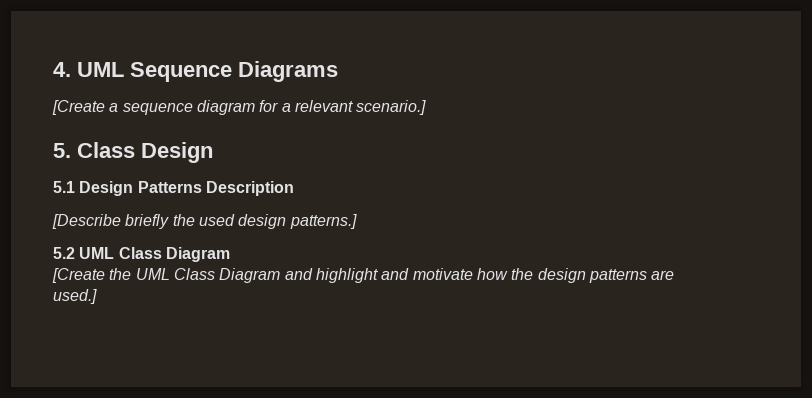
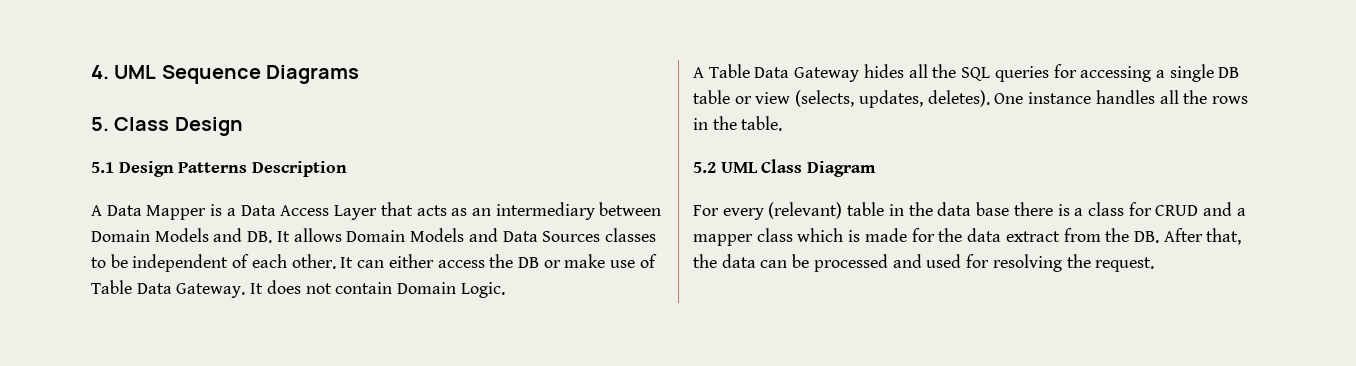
- [Create a sequence diagram for a relevant scenario.]
- [Describe briefly the used design patterns.]
+ A Data Mapper is a Data Access Layer that acts as an intermediary between Domain Models and DB. It allows Domain Models and Data Sources classes to be independent of each other. It can either access the DB or make use of Table Data Gateway. It does not contain Domain Logic.
+ A Table Data Gateway hides all the SQL queries for accessing a single DB table or view (selects, updates, deletes). One instance handles all the rows in the table.
  5.2 UML Class Diagram
- [Create the UML Class Diagram and highlight and motivate how the design patterns are used.]
+ For every (relevant) table in the data base there is a class for CRUD and a mapper class which is made for the data extract from the DB. After that, the data can be processed and used for resolving the request.

